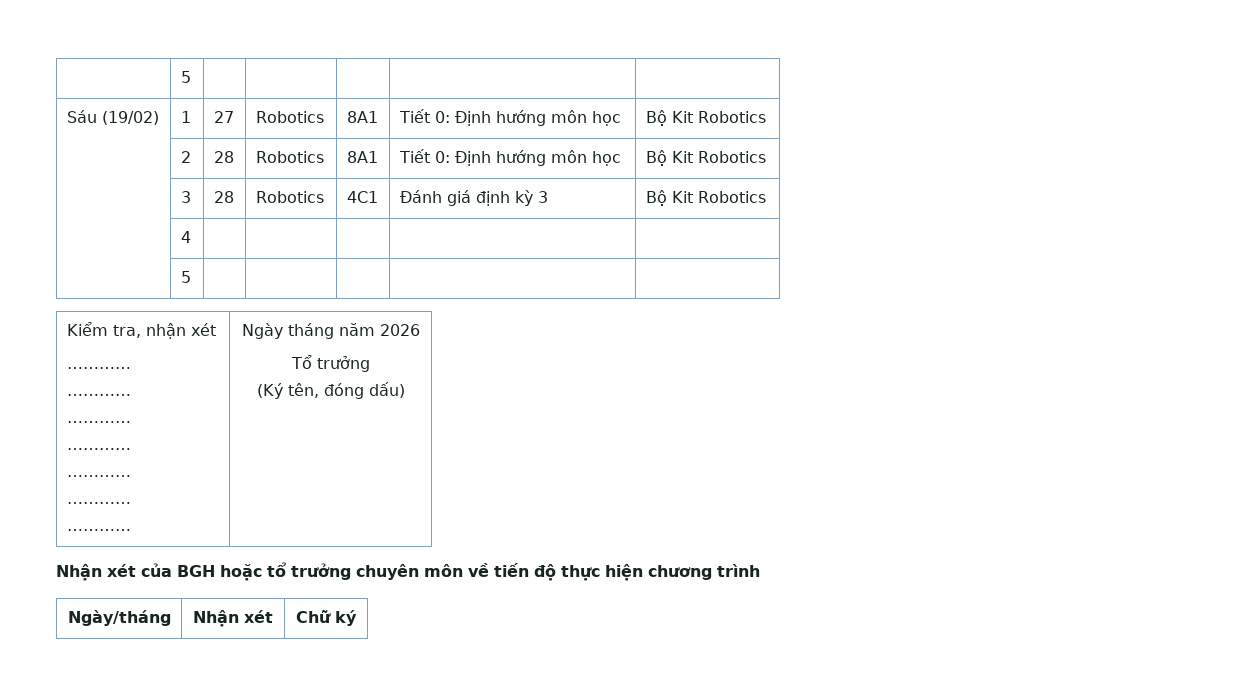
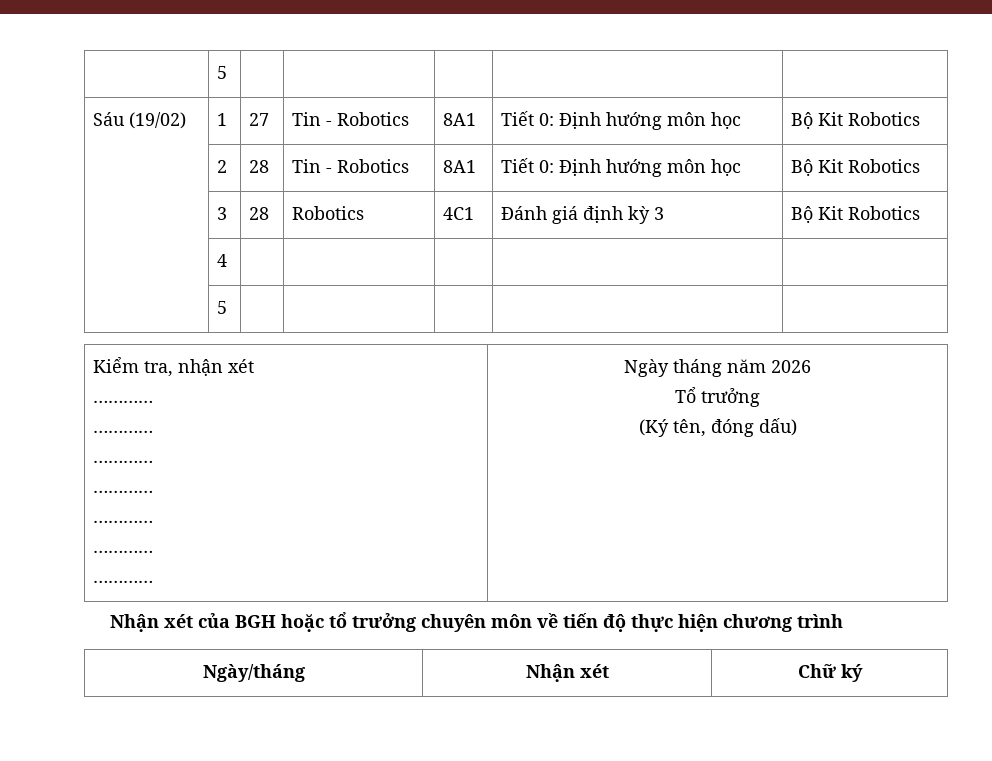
- Sáu (19/02) | 1 | 27 | Robotics | 8A1 | Tiết 0: Định hướng môn học | Bộ Kit Robotics
+ Sáu (19/02) | 1 | 27 | Tin - Robotics | 8A1 | Tiết 0: Định hướng môn học | Bộ Kit Robotics
- | 2 | 28 | Robotics | 8A1 | Tiết 0: Định hướng môn học | Bộ Kit Robotics
+ | 2 | 28 | Tin - Robotics | 8A1 | Tiết 0: Định hướng môn học | Bộ Kit Robotics

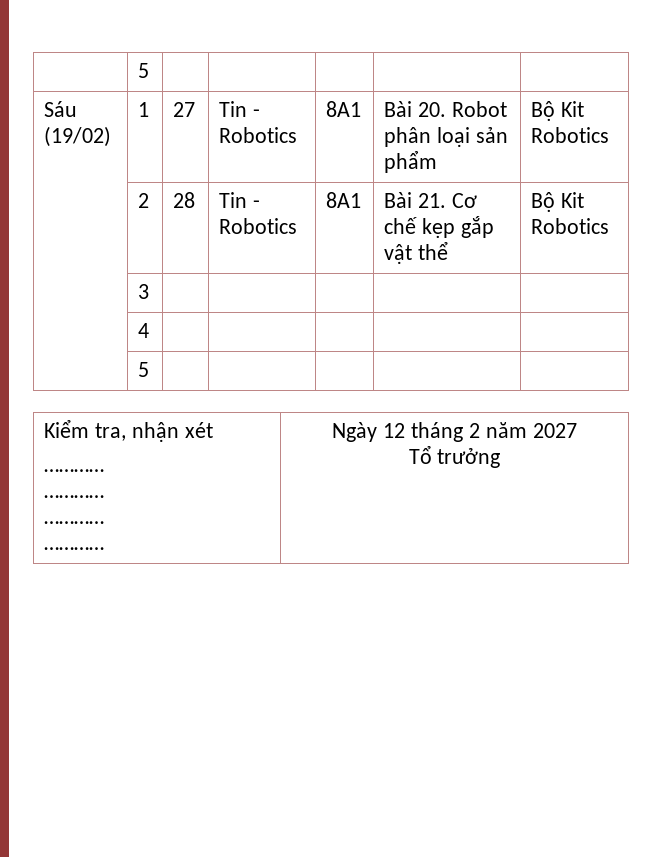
- Sáu (19/02) | 1 | 27 | Tin - Robotics | 8A1 | Tiết 0: Định hướng môn học | Bộ Kit Robotics
+ Sáu (19/02) | 1 | 27 | Tin - Robotics | 8A1 | Bài 20. Robot phân loại sản phẩm | Bộ Kit Robotics
- | 2 | 28 | Tin - Robotics | 8A1 | Tiết 0: Định hướng môn học | Bộ Kit Robotics
- | 3 | 28 | Robotics | 4C1 | Đánh giá định kỳ 3 | Bộ Kit Robotics
+ | 2 | 28 | Tin - Robotics | 8A1 | Bài 21. Cơ chế kẹp gắp vật thể | Bộ Kit Robotics
+ | 3 | | | | |
  Kiểm tra, nhận xét
  …………
  …………
  …………
- …………
- …………
- …………
- ………… | Ngày tháng năm 2026
+ ………… | Ngày 12 tháng 2 năm 2027
  Tổ trưởng
- (Ký tên, đóng dấu)
- Nhận xét của BGH hoặc tổ trưởng chuyên môn về tiến độ thực hiện chương trình
- Ngày/tháng | Nhận xét | Chữ ký

